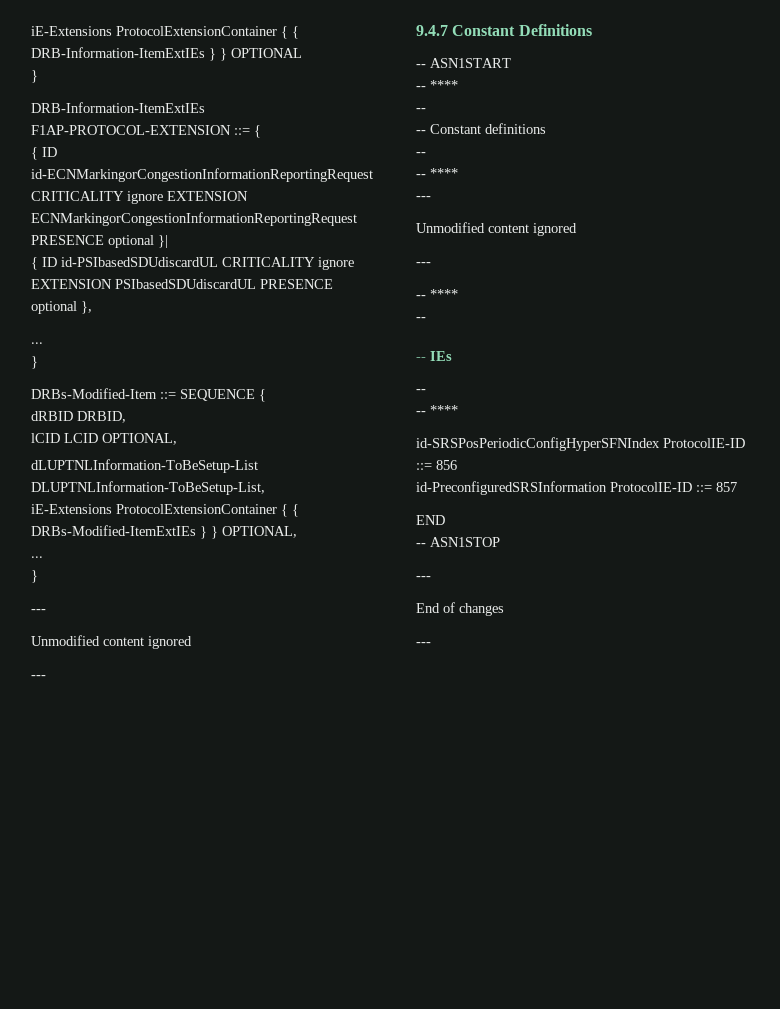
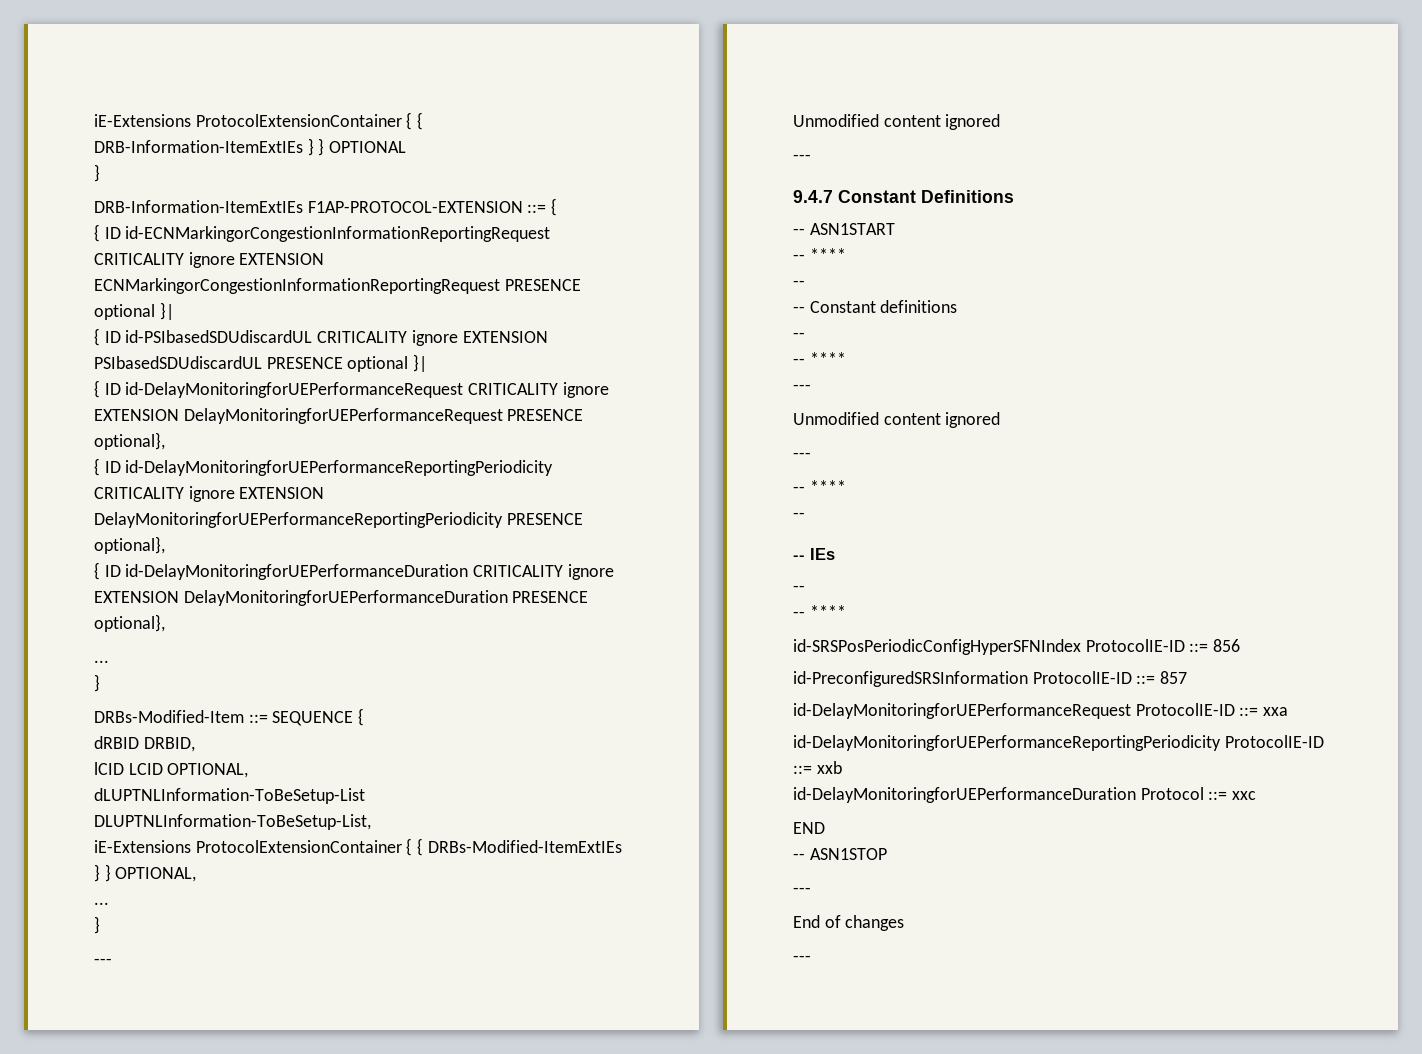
- { ID id-PSIbasedSDUdiscardUL CRITICALITY ignore EXTENSION PSIbasedSDUdiscardUL PRESENCE optional },
+ { ID id-PSIbasedSDUdiscardUL CRITICALITY ignore EXTENSION PSIbasedSDUdiscardUL PRESENCE optional }|
+ { ID id-DelayMonitoringforUEPerformanceRequest CRITICALITY ignore EXTENSION DelayMonitoringforUEPerformanceRequest PRESENCE optional},
+ { ID id-DelayMonitoringforUEPerformanceReportingPeriodicity CRITICALITY ignore EXTENSION DelayMonitoringforUEPerformanceReportingPeriodicity PRESENCE optional},
+ { ID id-DelayMonitoringforUEPerformanceDuration CRITICALITY ignore EXTENSION DelayMonitoringforUEPerformanceDuration PRESENCE optional},
+ id-DelayMonitoringforUEPerformanceRequest ProtocolIE-ID ::= xxa
+ id-DelayMonitoringforUEPerformanceReportingPeriodicity ProtocolIE-ID ::= xxb
+ id-DelayMonitoringforUEPerformanceDuration Protocol ::= xxc

